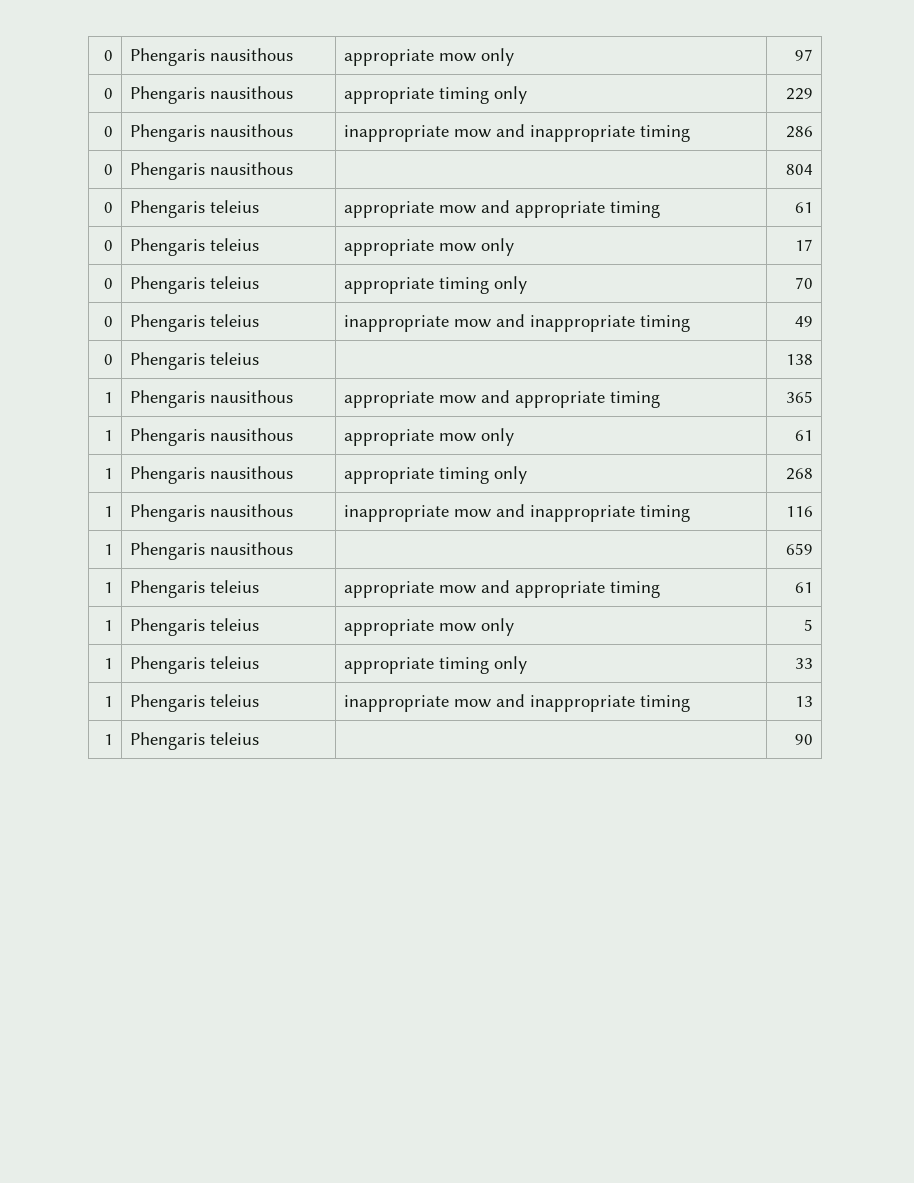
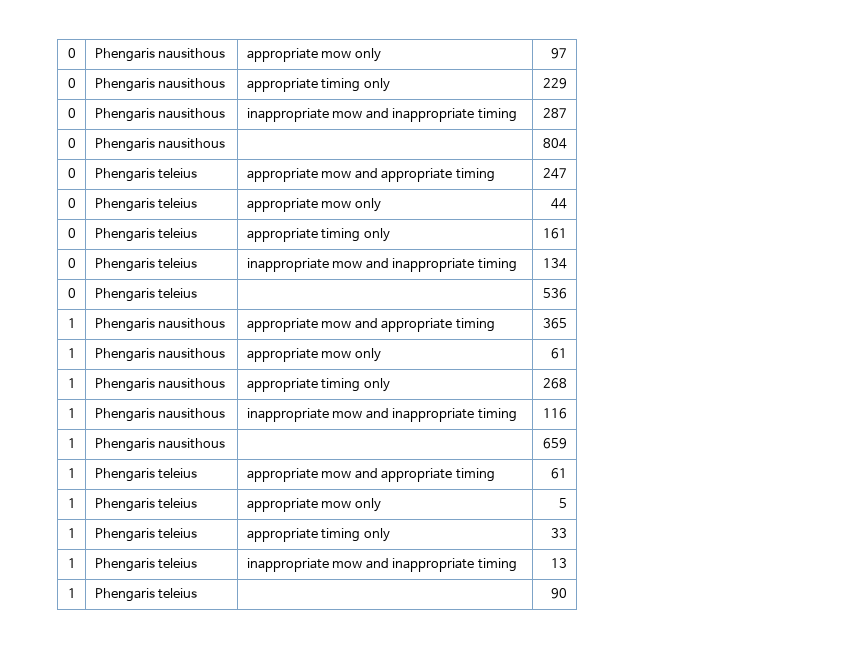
- 0 | Phengaris nausithous | inappropriate mow and inappropriate timing | 286
+ 0 | Phengaris nausithous | inappropriate mow and inappropriate timing | 287
- 0 | Phengaris teleius | appropriate mow and appropriate timing | 61
+ 0 | Phengaris teleius | appropriate mow and appropriate timing | 247
- 0 | Phengaris teleius | appropriate mow only | 17
+ 0 | Phengaris teleius | appropriate mow only | 44
- 0 | Phengaris teleius | appropriate timing only | 70
+ 0 | Phengaris teleius | appropriate timing only | 161
- 0 | Phengaris teleius | inappropriate mow and inappropriate timing | 49
+ 0 | Phengaris teleius | inappropriate mow and inappropriate timing | 134
- 0 | Phengaris teleius | | 138
+ 0 | Phengaris teleius | | 536

